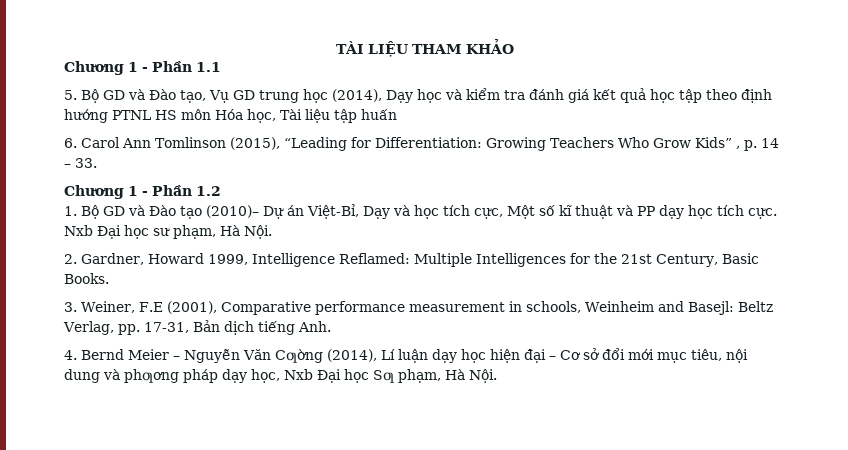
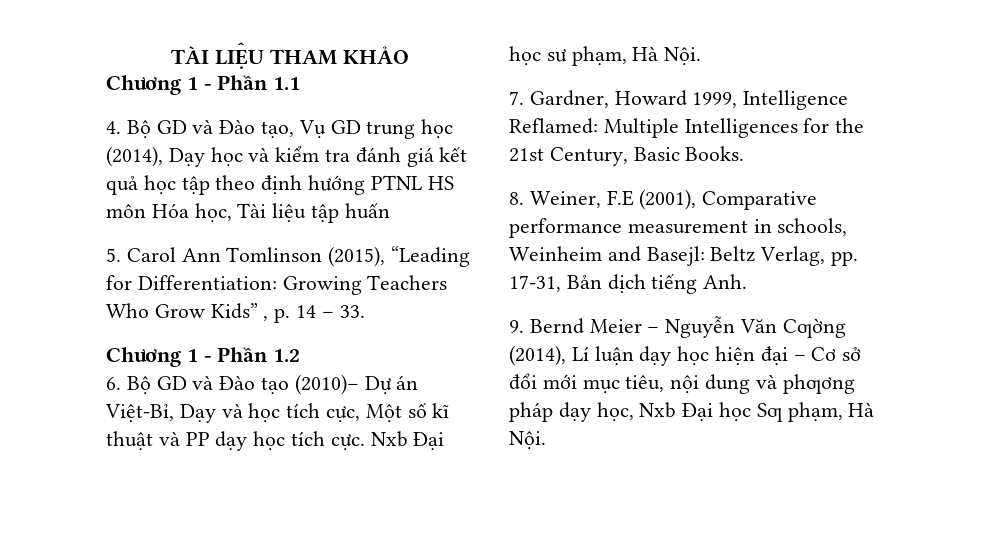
- 5. Bộ GD và Đào tạo, Vụ GD trung học (2014), Dạy học và kiểm tra đánh giá kết quả học tập theo định hướng PTNL HS môn Hóa học, Tài liệu tập huấn
+ 4. Bộ GD và Đào tạo, Vụ GD trung học (2014), Dạy học và kiểm tra đánh giá kết quả học tập theo định hướng PTNL HS môn Hóa học, Tài liệu tập huấn
- 6. Carol Ann Tomlinson (2015), “Leading for Differentiation: Growing Teachers Who Grow Kids” , p. 14 – 33.
+ 5. Carol Ann Tomlinson (2015), “Leading for Differentiation: Growing Teachers Who Grow Kids” , p. 14 – 33.
- 1. Bộ GD và Đào tạo (2010)– Dự án Việt-Bỉ, Dạy và học tích cực, Một số kĩ thuật và PP dạy học tích cực.
+ 6. Bộ GD và Đào tạo (2010)– Dự án Việt-Bỉ, Dạy và học tích cực, Một số kĩ thuật và PP dạy học tích cực.
- 2. Gardner, Howard 1999, Intelligence Reflamed: Multiple Intelligences for the 21st Century, Basic Books.
+ 7. Gardner, Howard 1999, Intelligence Reflamed: Multiple Intelligences for the 21st Century, Basic Books.
- 3. Weiner, F.E (2001), Comparative performance measurement in schools, Weinheim and Basejl: Beltz Verlag, pp. 17-31, Bản dịch tiếng Anh.
+ 8. Weiner, F.E (2001), Comparative performance measurement in schools, Weinheim and Basejl: Beltz Verlag, pp. 17-31, Bản dịch tiếng Anh.
- 4. Bernd Meier – Nguyễn Văn Cƣờng (2014), Lí luận dạy học hiện đại – Cơ sở đổi mới mục tiêu, nội dung và phƣơng pháp dạy học, Nxb Đại học Sƣ phạm, Hà Nội.
+ 9. Bernd Meier – Nguyễn Văn Cƣờng (2014), Lí luận dạy học hiện đại – Cơ sở đổi mới mục tiêu, nội dung và phƣơng pháp dạy học, Nxb Đại học Sƣ phạm, Hà Nội.

